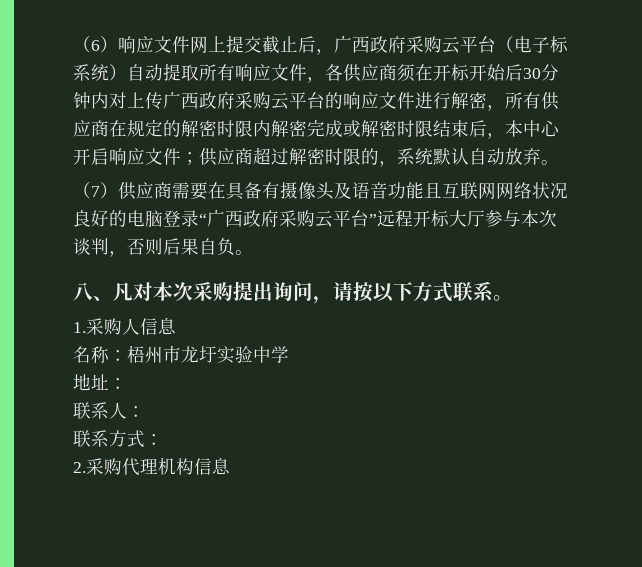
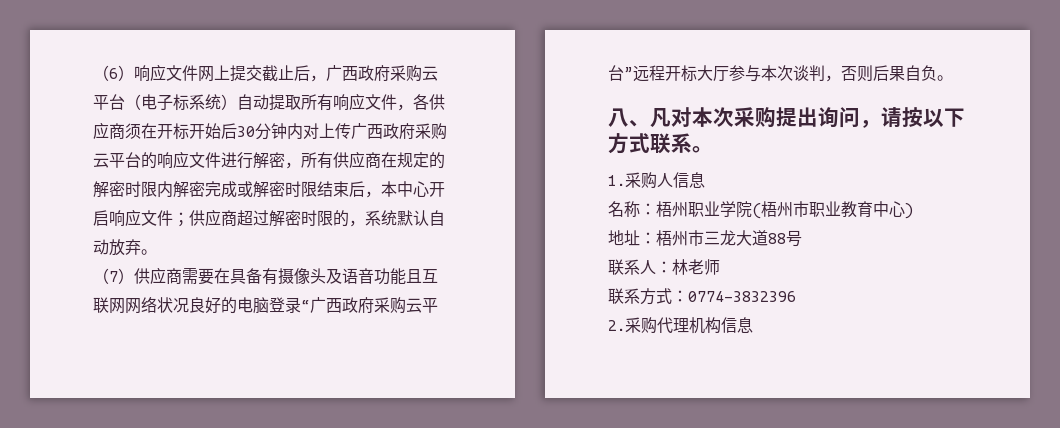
- 名称：梧州市龙圩实验中学
- 地址：
+ 名称：梧州职业学院(梧州市职业教育中心)
+ 地址：梧州市三龙大道88号
- 联系人：
+ 联系人：林老师
- 联系方式：
+ 联系方式：0774-3832396

